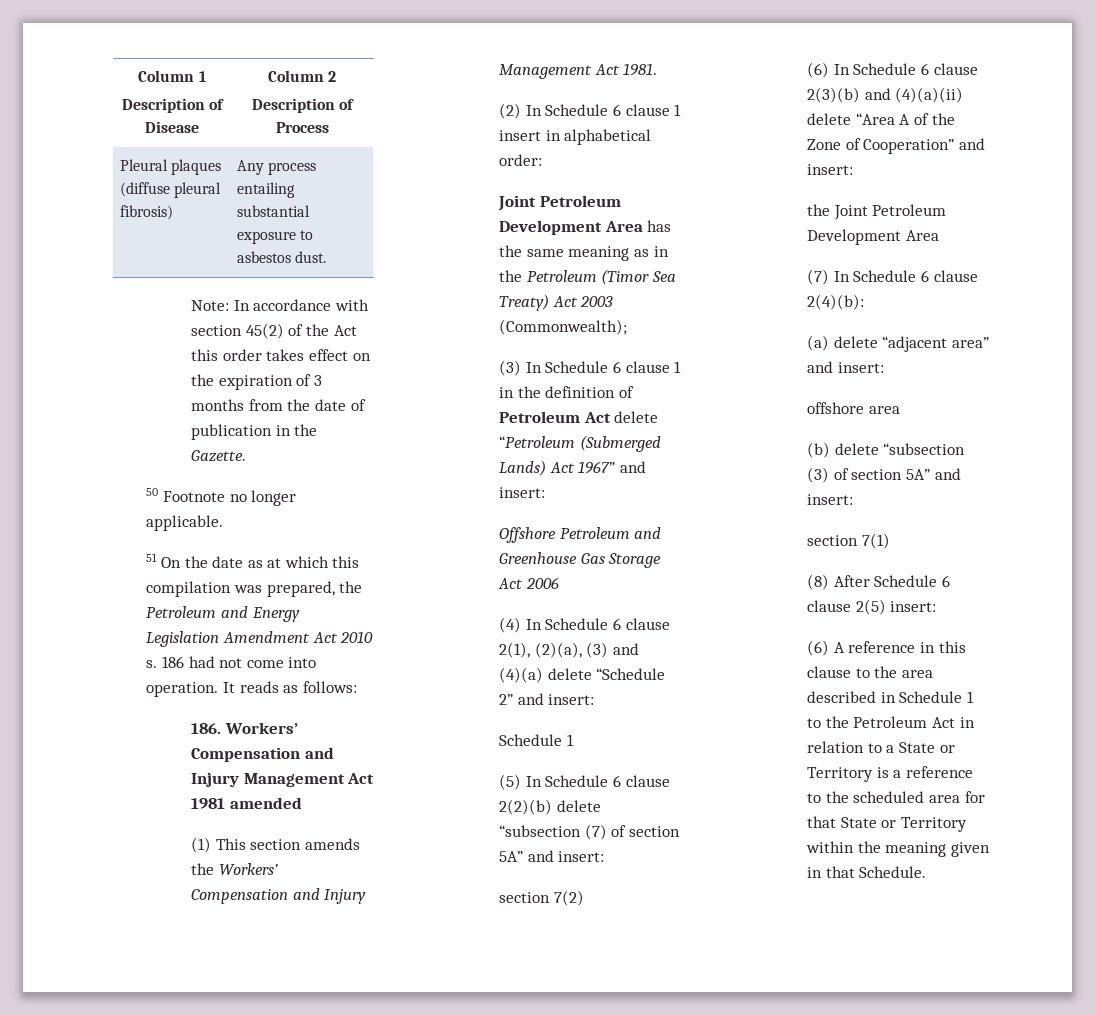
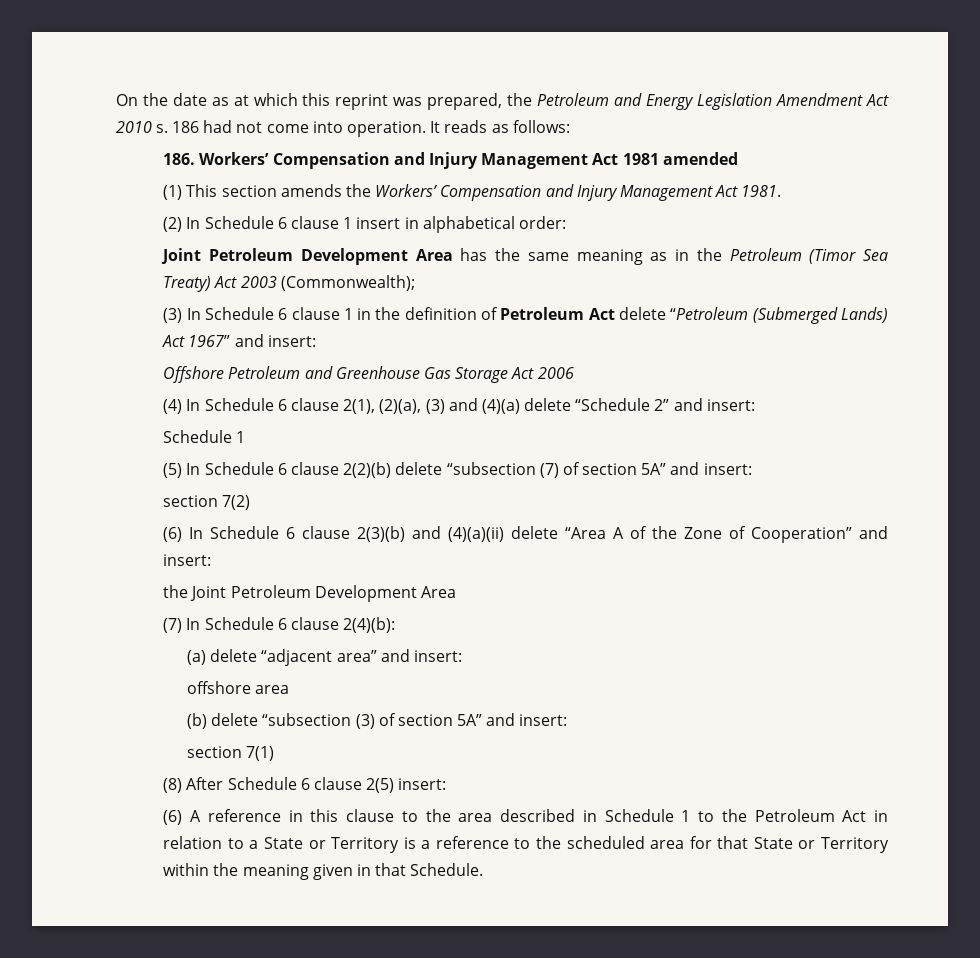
- Column 1
- Description of Disease | Column 2
- Description of Process
- Pleural plaques (diffuse pleural fibrosis) | Any process entailing substantial exposure to asbestos dust.
- Note: In accordance with section 45(2) of the Act this order takes effect on the expiration of 3 months from the date of publication in the Gazette.
- 50 Footnote no longer applicable.
- 51 On the date as at which this compilation was prepared, the Petroleum and Energy Legislation Amendment Act 2010 s.
+ On the date as at which this reprint was prepared, the Petroleum and Energy Legislation Amendment Act 2010 s.

